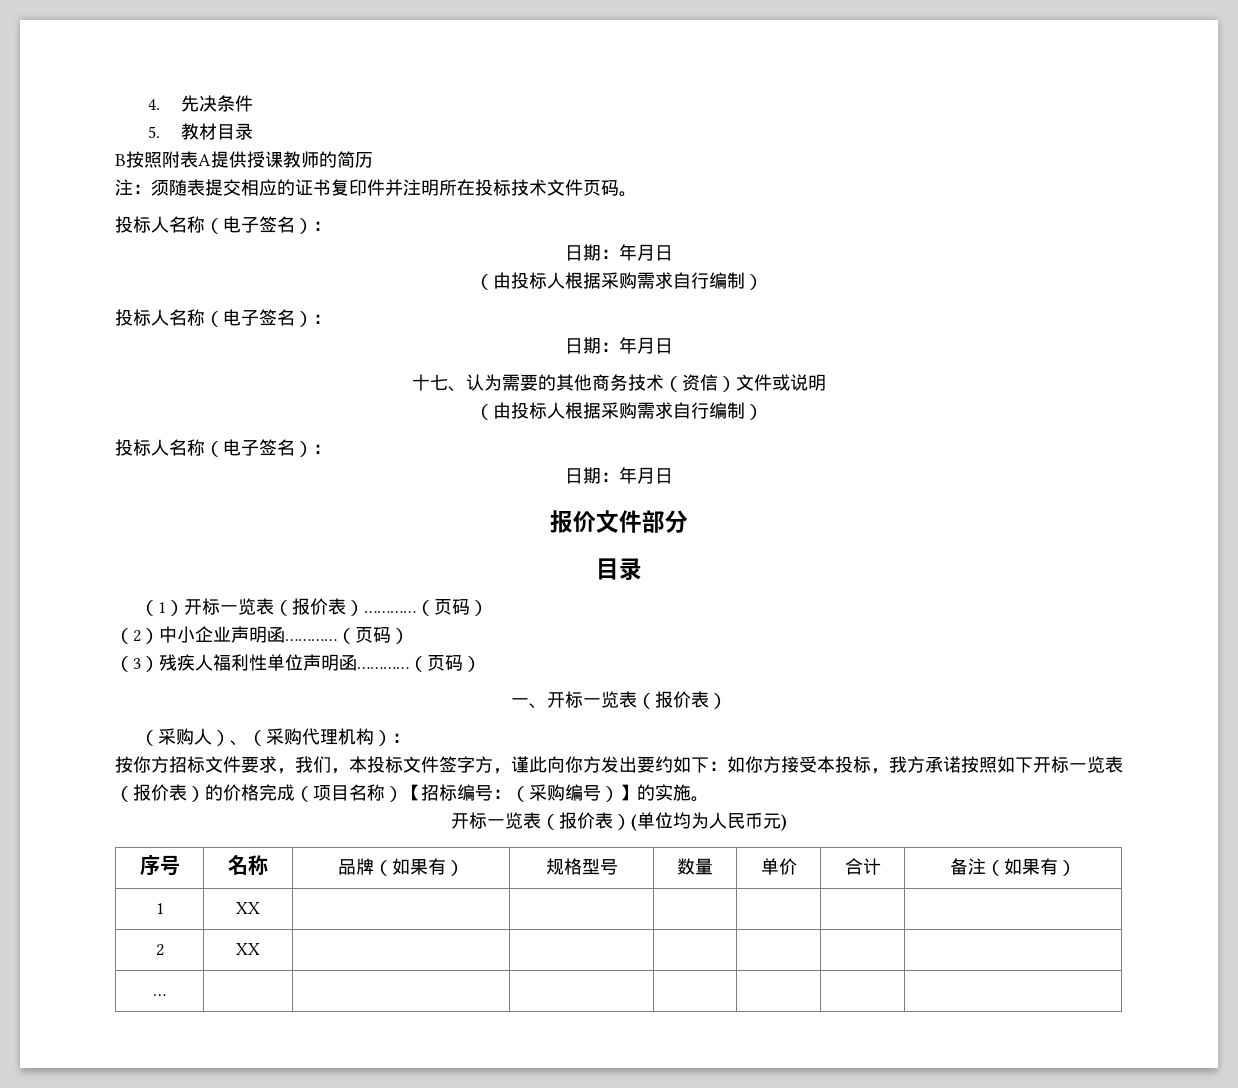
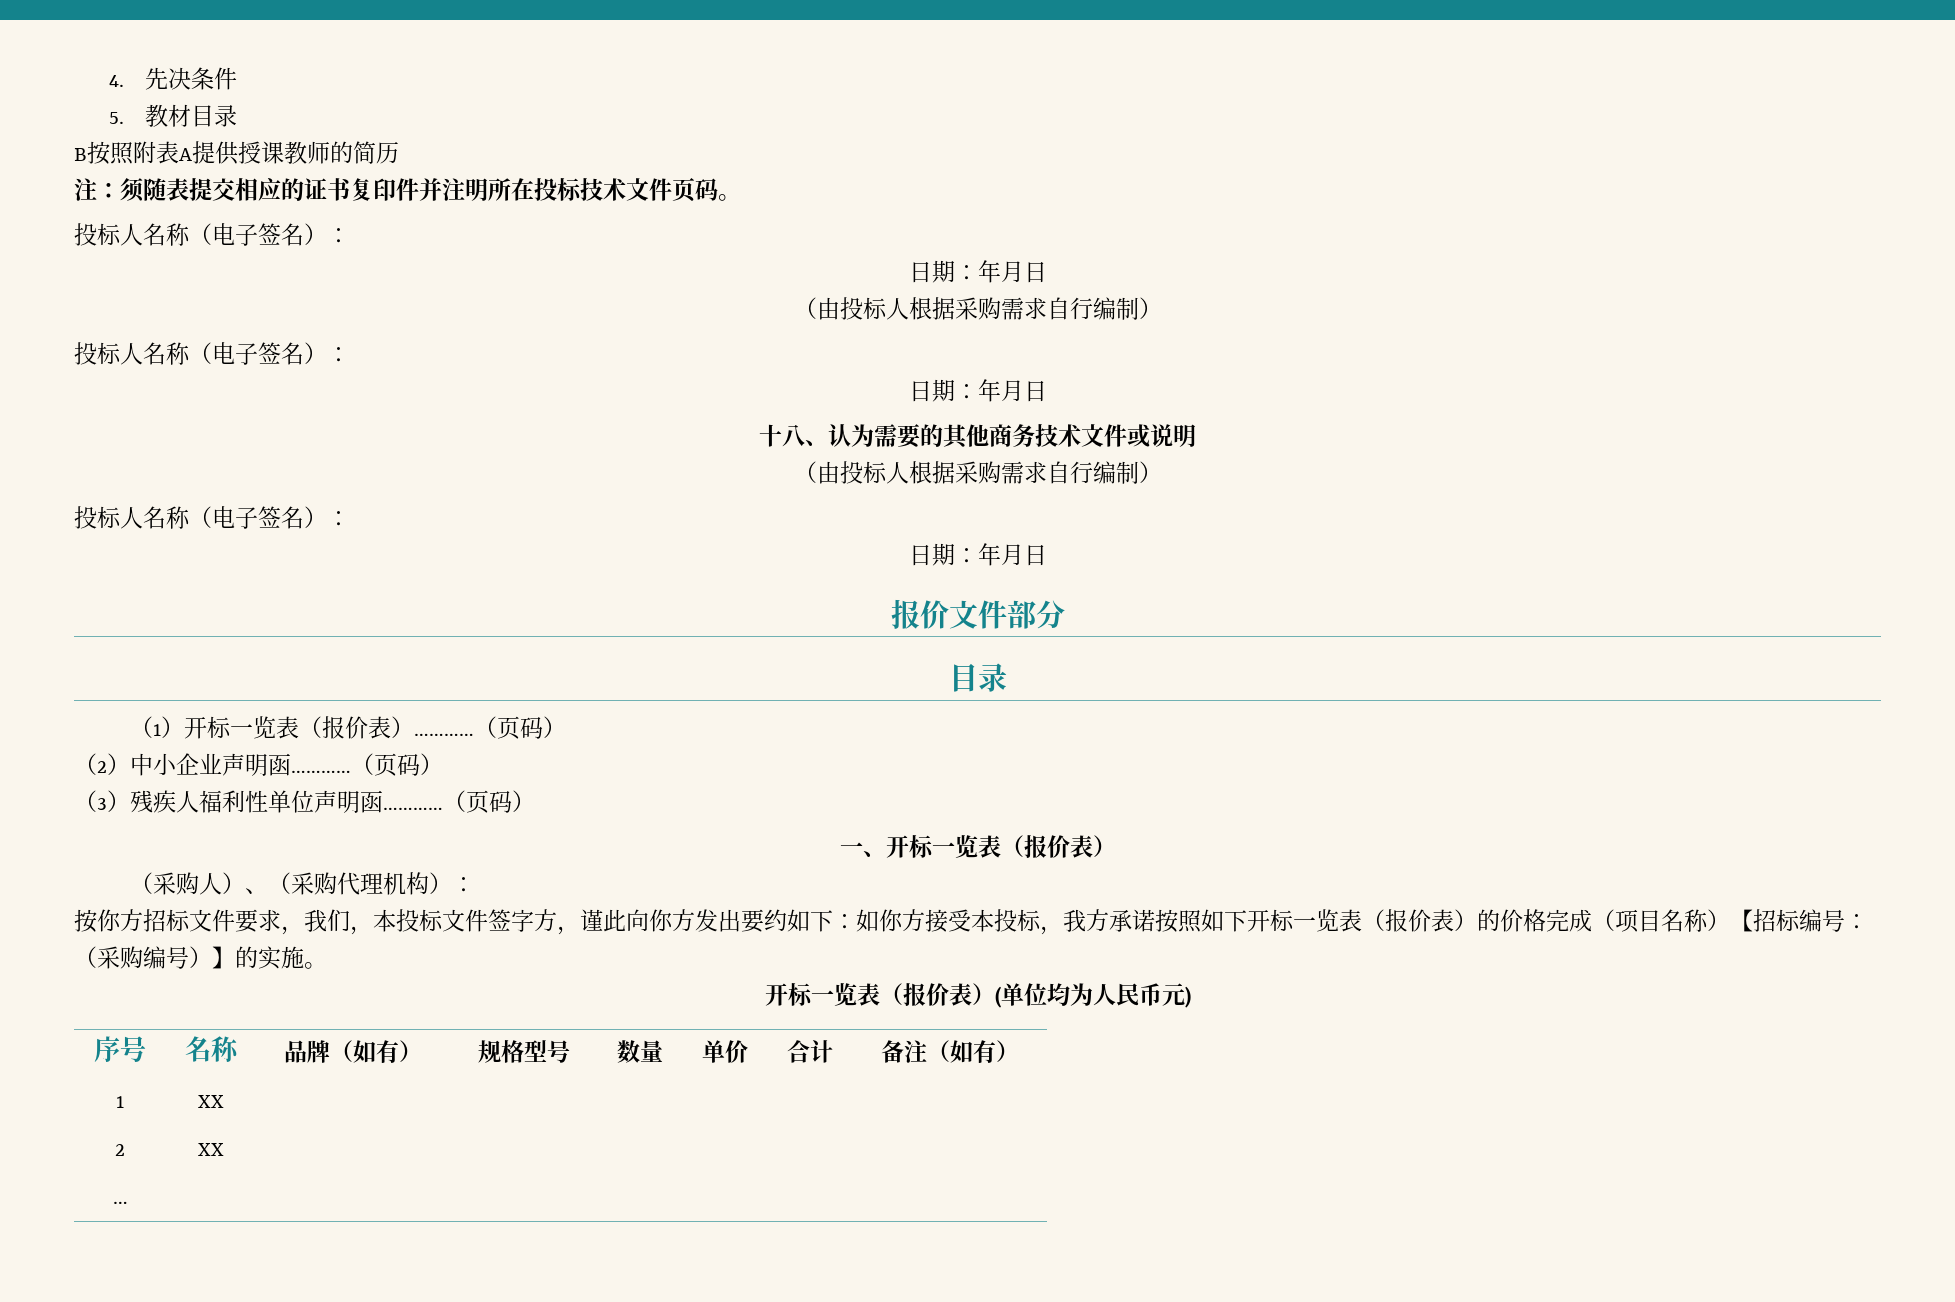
- 十七、认为需要的其他商务技术（资信）文件或说明
+ 十八、认为需要的其他商务技术文件或说明
- 序号 | 名称 | 品牌（如果有） | 规格型号 | 数量 | 单价 | 合计 | 备注（如果有）
+ 序号 | 名称 | 品牌（如有） | 规格型号 | 数量 | 单价 | 合计 | 备注（如有）

